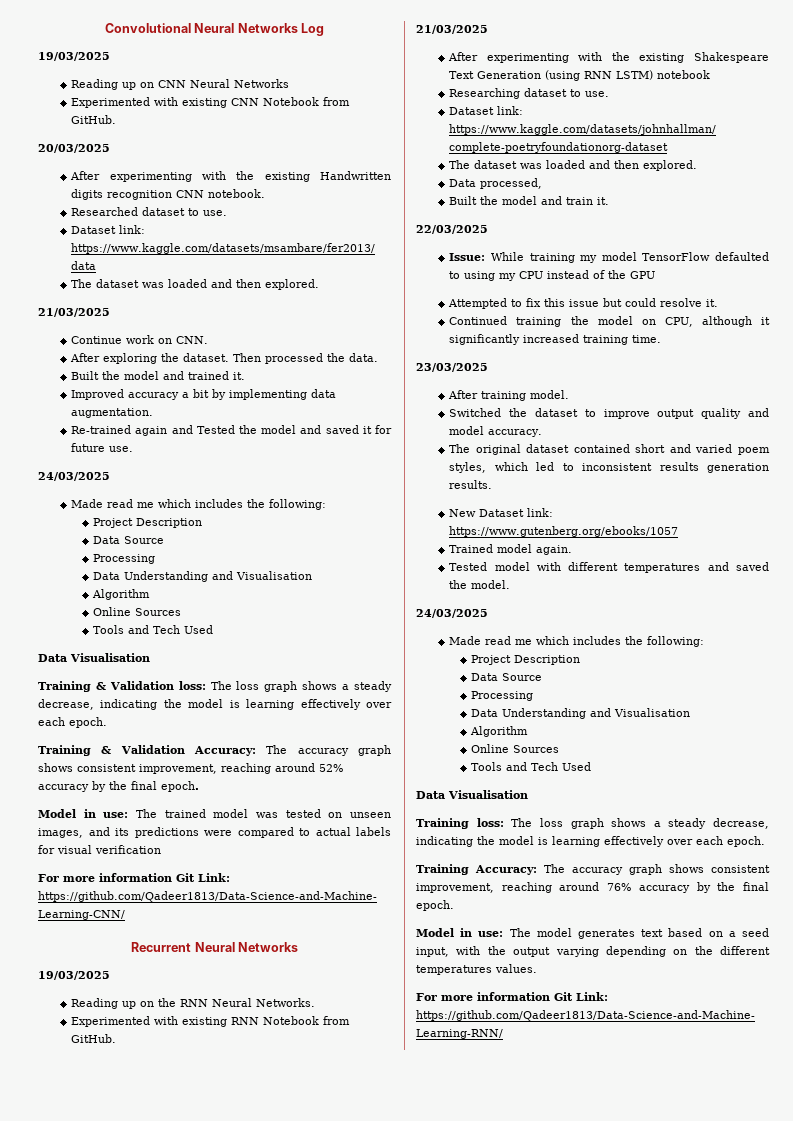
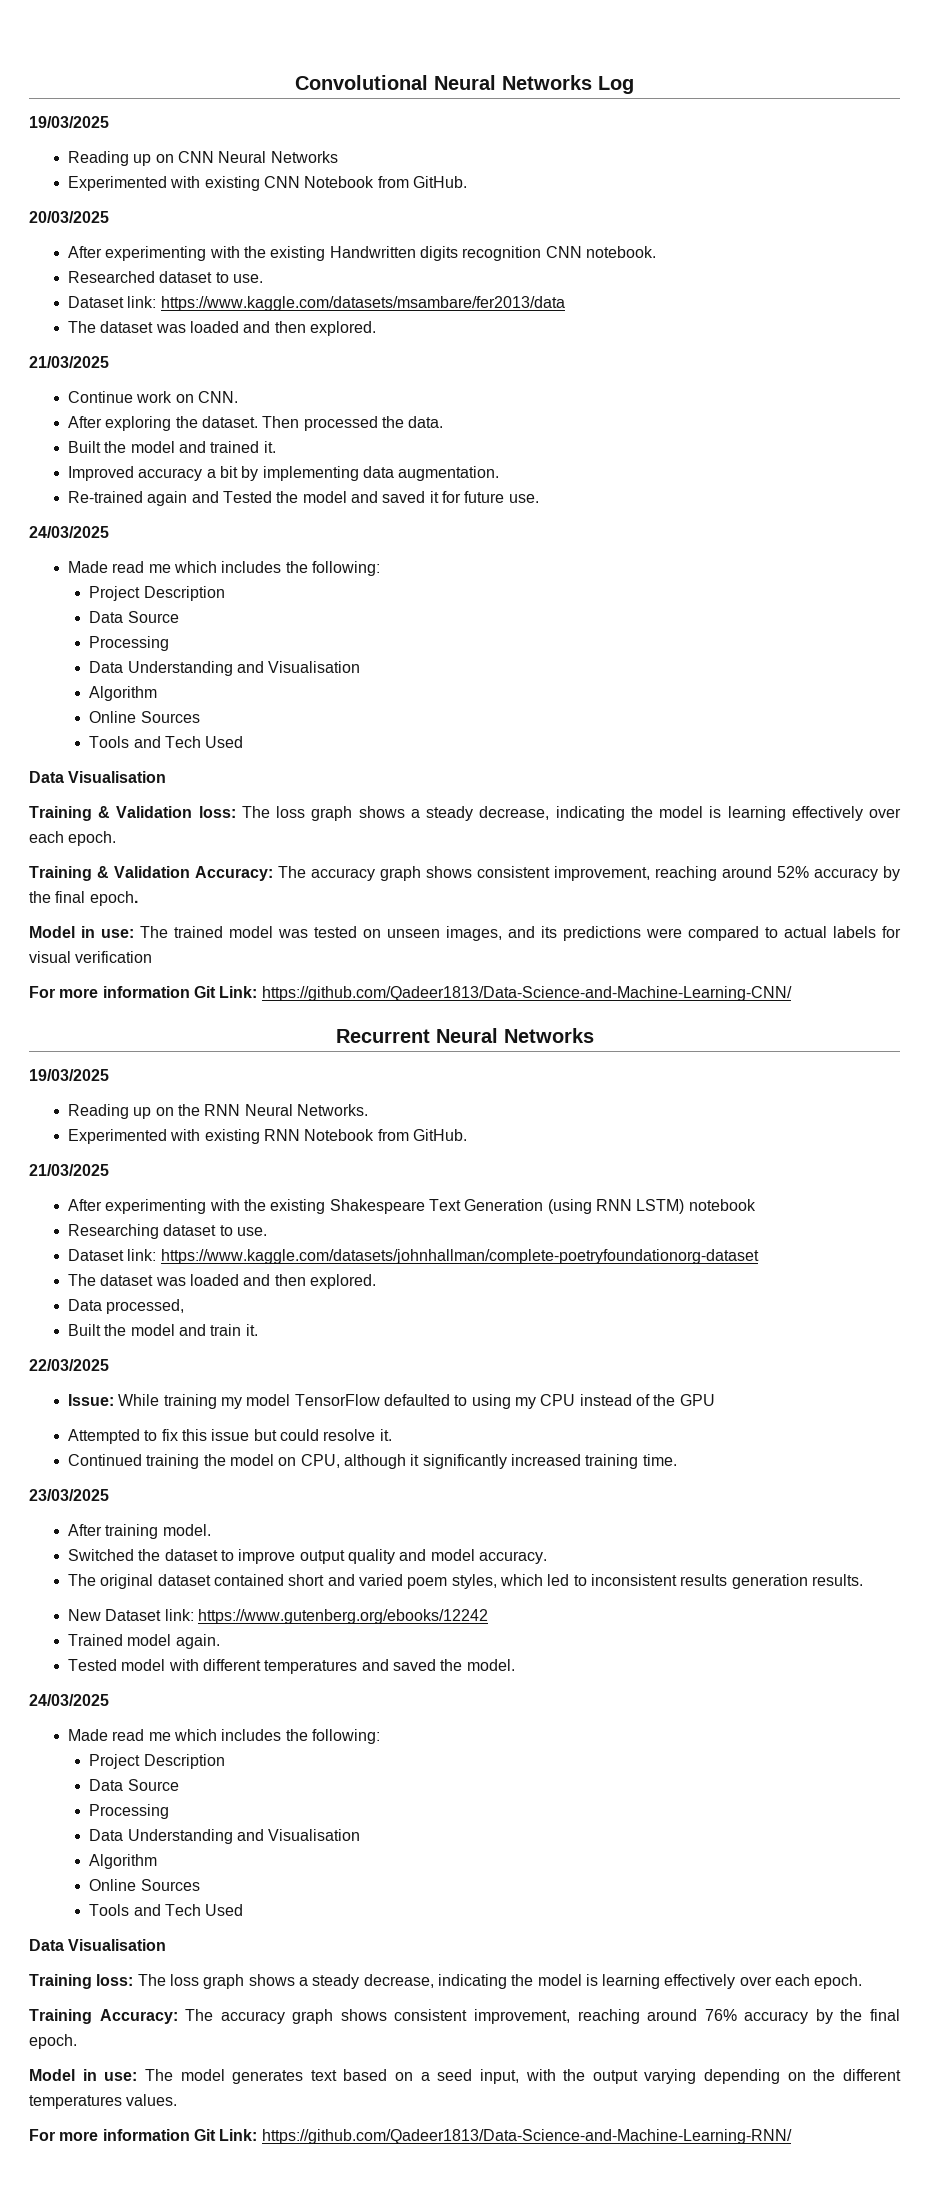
- New Dataset link: https://www.gutenberg.org/ebooks/1057
+ New Dataset link: https://www.gutenberg.org/ebooks/12242

